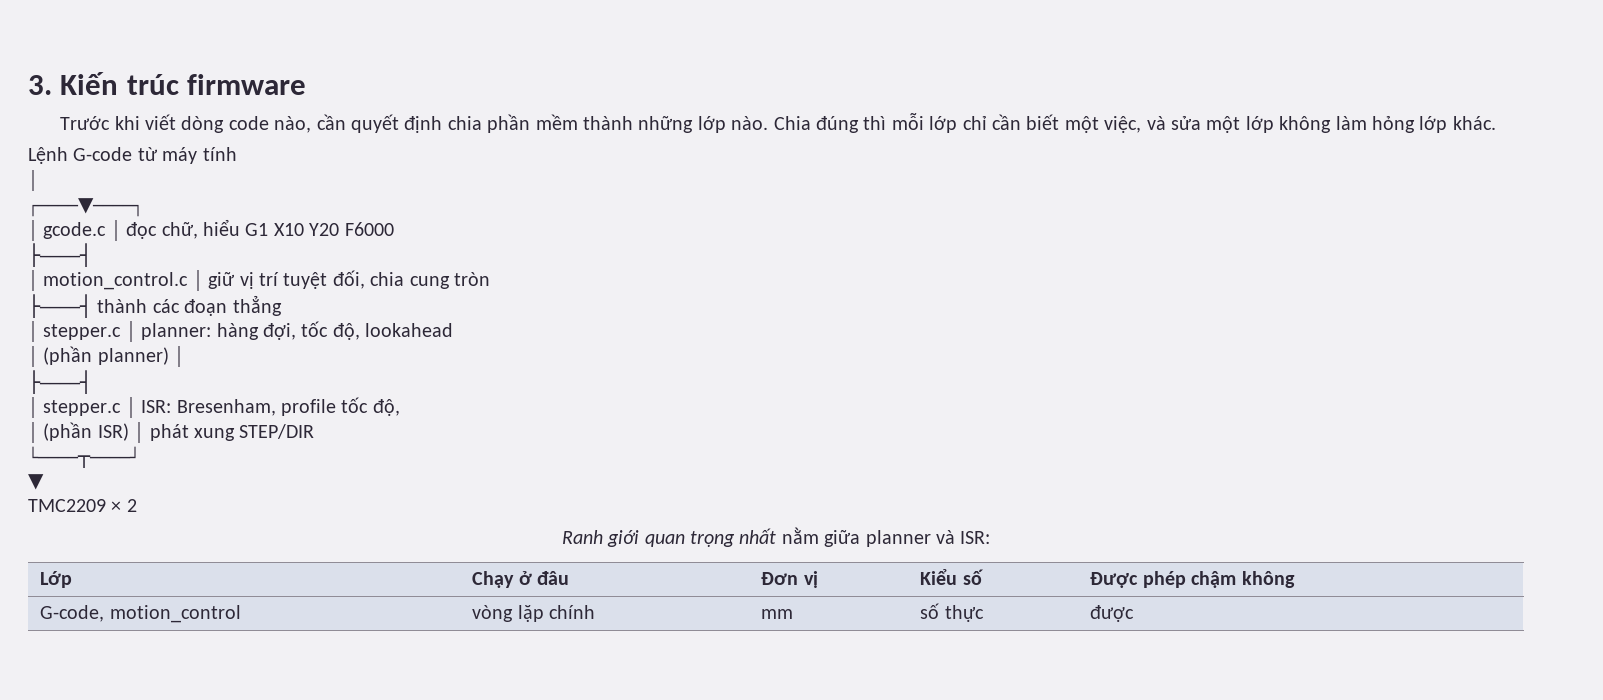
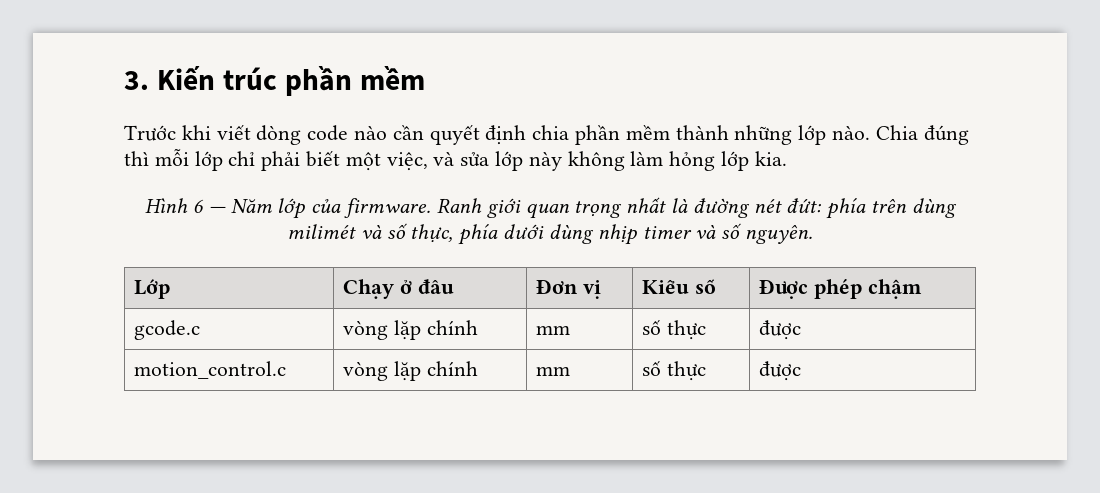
- 3. Kiến trúc firmware
+ 3. Kiến trúc phần mềm
- Trước khi viết dòng code nào, cần quyết định chia phần mềm thành những lớp nào.
+ Trước khi viết dòng code nào cần quyết định chia phần mềm thành những lớp nào.
- Chia đúng thì mỗi lớp chỉ cần biết một việc, và sửa một lớp không làm hỏng lớp khác.
- Lệnh G-code từ máy tính
- │
- ┌────▼────┐
- │ gcode.c │ đọc chữ, hiểu G1 X10 Y20 F6000
- ├────┤
- │ motion_control.c │ giữ vị trí tuyệt đối, chia cung tròn
- ├────┤ thành các đoạn thẳng
- │ stepper.c │ planner: hàng đợi, tốc độ, lookahead
- │ (phần planner) │
- ├────┤
- │ stepper.c │ ISR: Bresenham, profile tốc độ,
- │ (phần ISR) │ phát xung STEP/DIR
- └────┬────┘
- ▼
- TMC2209 × 2
- Ranh giới quan trọng nhất nằm giữa planner và ISR:
+ Chia đúng thì mỗi lớp chỉ phải biết một việc, và sửa lớp này không làm hỏng lớp kia.
+ Hình 6 — Năm lớp của firmware. Ranh giới quan trọng nhất là đường nét đứt: phía trên dùng milimét và số thực, phía dưới dùng nhịp timer và số nguyên.
- Lớp | Chạy ở đâu | Đơn vị | Kiểu số | Được phép chậm không
- G-code, motion_control | vòng lặp chính | mm | số thực | được
+ Lớp | Chạy ở đâu | Đơn vị | Kiểu số | Được phép chậm
+ gcode.c | vòng lặp chính | mm | số thực | được
+ motion_control.c | vòng lặp chính | mm | số thực | được

